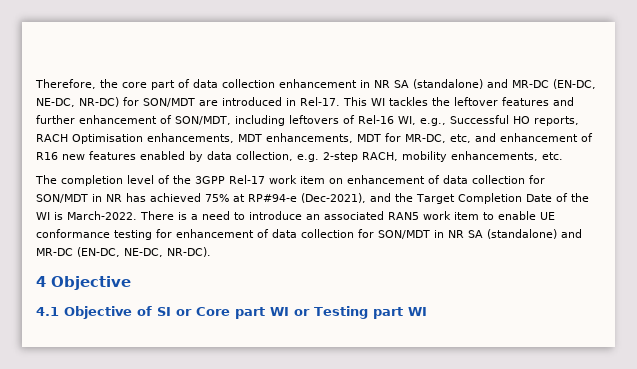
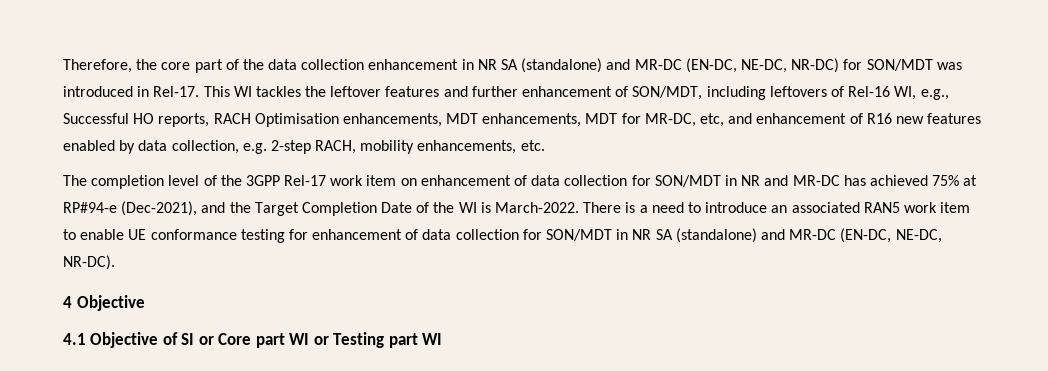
- Therefore, the core part of data collection enhancement in NR SA (standalone) and MR-DC (EN-DC, NE-DC, NR-DC) for SON/MDT are introduced in Rel-17.
+ Therefore, the core part of the data collection enhancement in NR SA (standalone) and MR-DC (EN-DC, NE-DC, NR-DC) for SON/MDT was introduced in Rel-17.
- The completion level of the 3GPP Rel-17 work item on enhancement of data collection for SON/MDT in NR has achieved 75% at RP#94-e (Dec-2021), and the Target Completion Date of the WI is March-2022.
+ The completion level of the 3GPP Rel-17 work item on enhancement of data collection for SON/MDT in NR and MR-DC has achieved 75% at RP#94-e (Dec-2021), and the Target Completion Date of the WI is March-2022.

